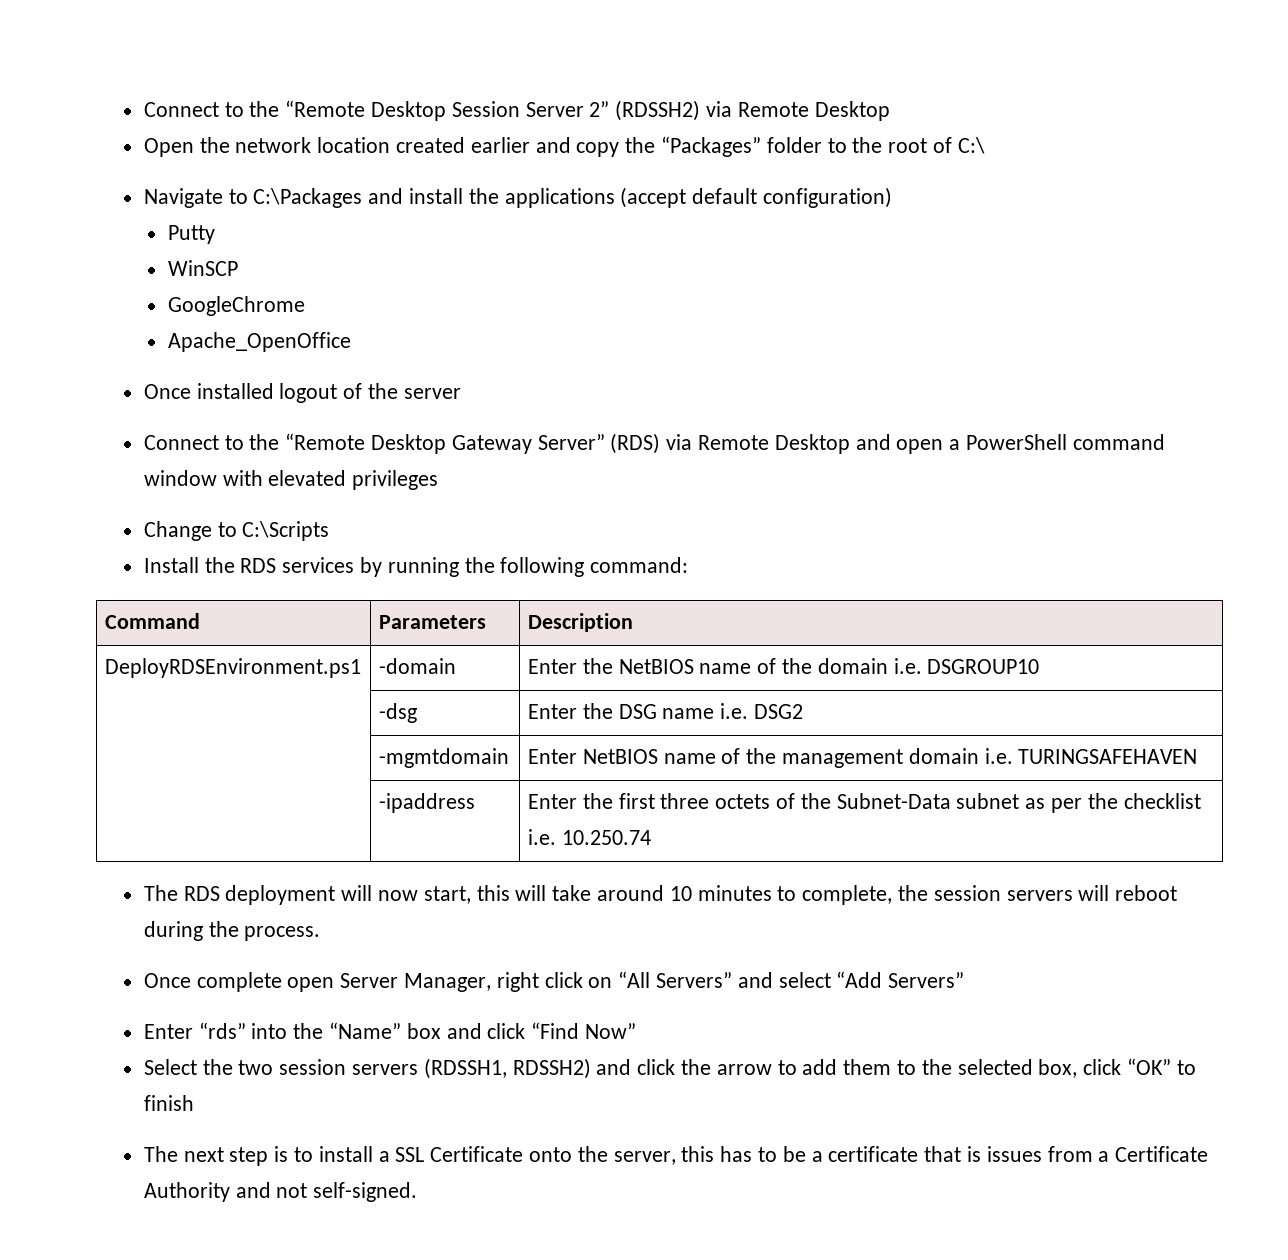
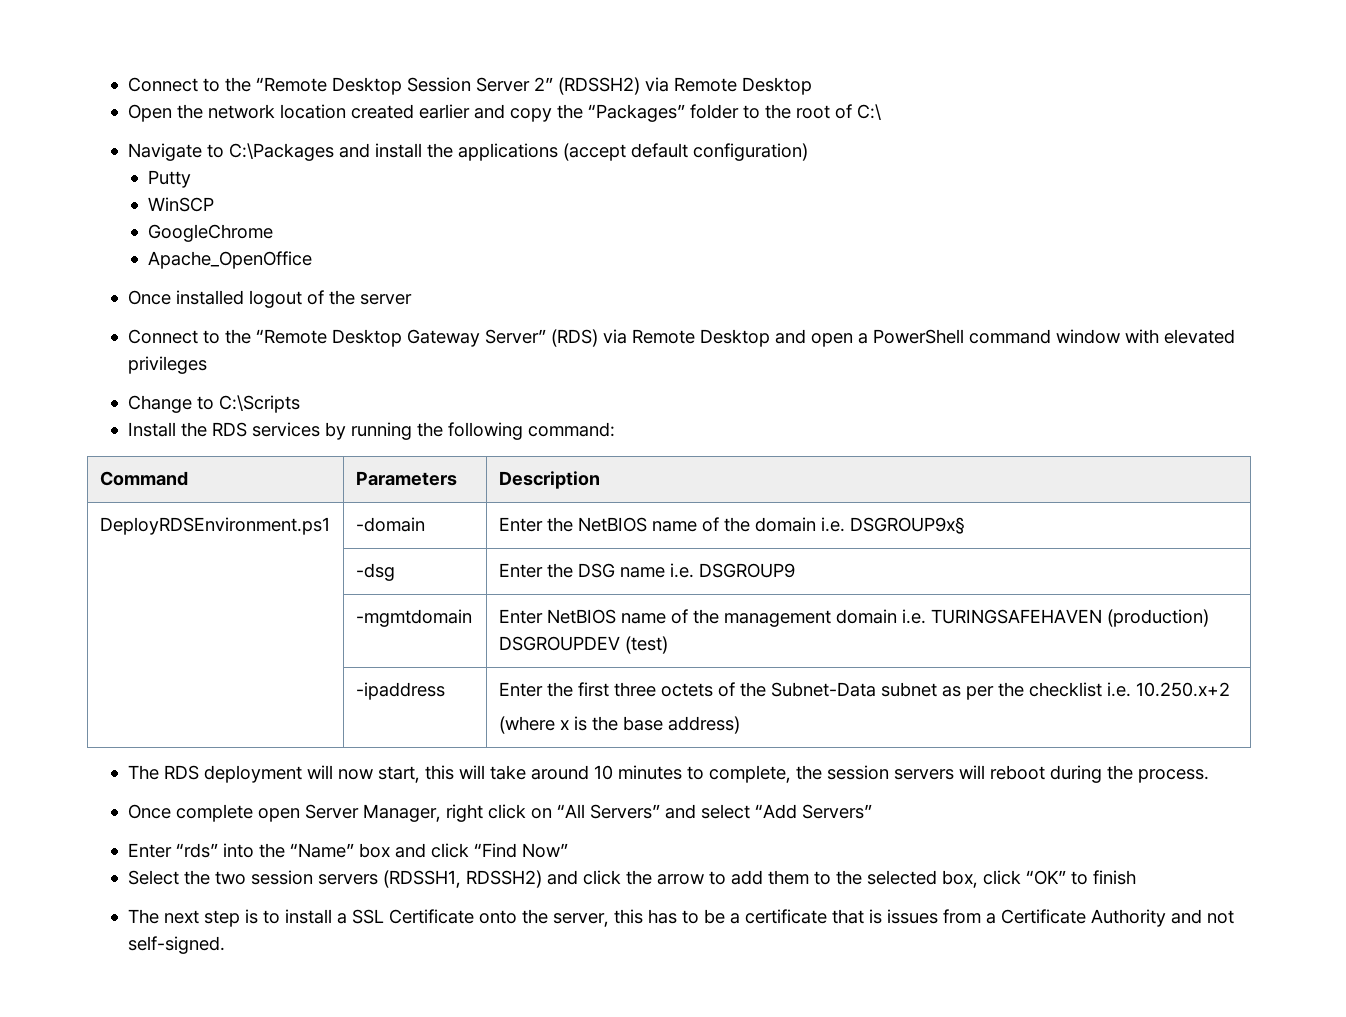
- DeployRDSEnvironment.ps1 | -domain | Enter the NetBIOS name of the domain i.e. DSGROUP10
+ DeployRDSEnvironment.ps1 | -domain | Enter the NetBIOS name of the domain i.e. DSGROUP9x§
- | -dsg | Enter the DSG name i.e. DSG2
+ | -dsg | Enter the DSG name i.e. DSGROUP9
- | -mgmtdomain | Enter NetBIOS name of the management domain i.e. TURINGSAFEHAVEN
+ | -mgmtdomain | Enter NetBIOS name of the management domain i.e. TURINGSAFEHAVEN (production) DSGROUPDEV (test)
- | -ipaddress | Enter the first three octets of the Subnet-Data subnet as per the checklist i.e. 10.250.74
+ | -ipaddress | Enter the first three octets of the Subnet-Data subnet as per the checklist i.e. 10.250.x+2
+ (where x is the base address)

